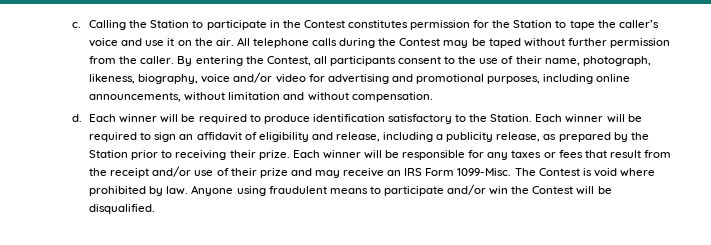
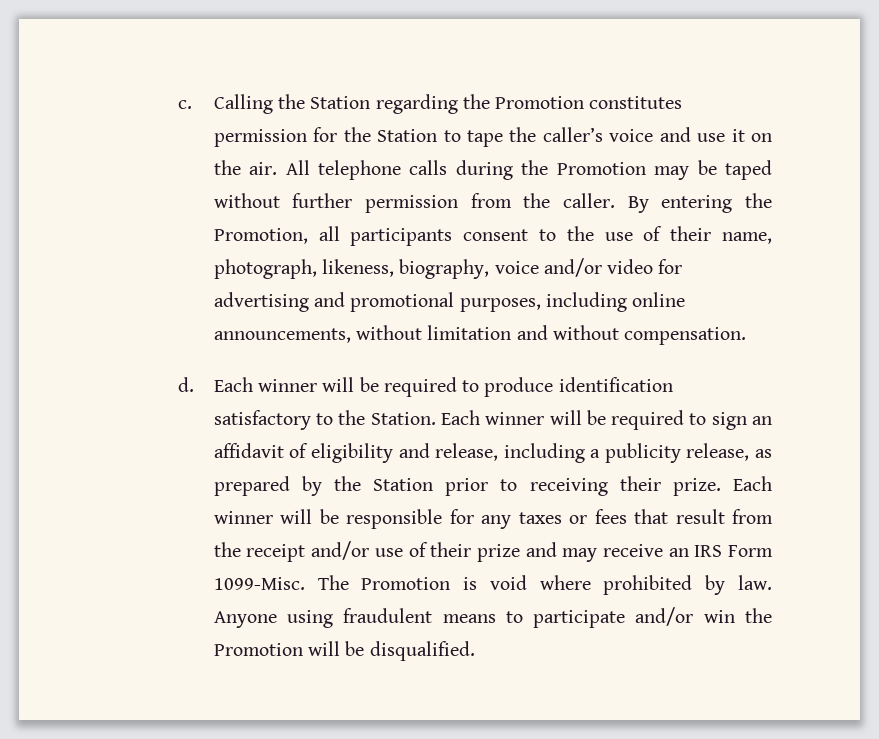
- Calling the Station to participate in the Contest constitutes permission for the Station to tape the caller’s voice and use it on the air.
+ Calling the Station regarding the Promotion constitutes permission for the Station to tape the caller’s voice and use it on the air.
- All telephone calls during the Contest may be taped without further permission from the caller.
+ All telephone calls during the Promotion may be taped without further permission from the caller.
- By entering the Contest, all participants consent to the use of their name, photograph, likeness, biography, voice and/or video for advertising and promotional purposes, including online announcements, without limitation and without compensation.
+ By entering the Promotion, all participants consent to the use of their name, photograph, likeness, biography, voice and/or video for advertising and promotional purposes, including online announcements, without limitation and without compensation.
- The Contest is void where prohibited by law.
+ The Promotion is void where prohibited by law.
- Anyone using fraudulent means to participate and/or win the Contest will be disqualified.
+ Anyone using fraudulent means to participate and/or win the Promotion will be disqualified.

